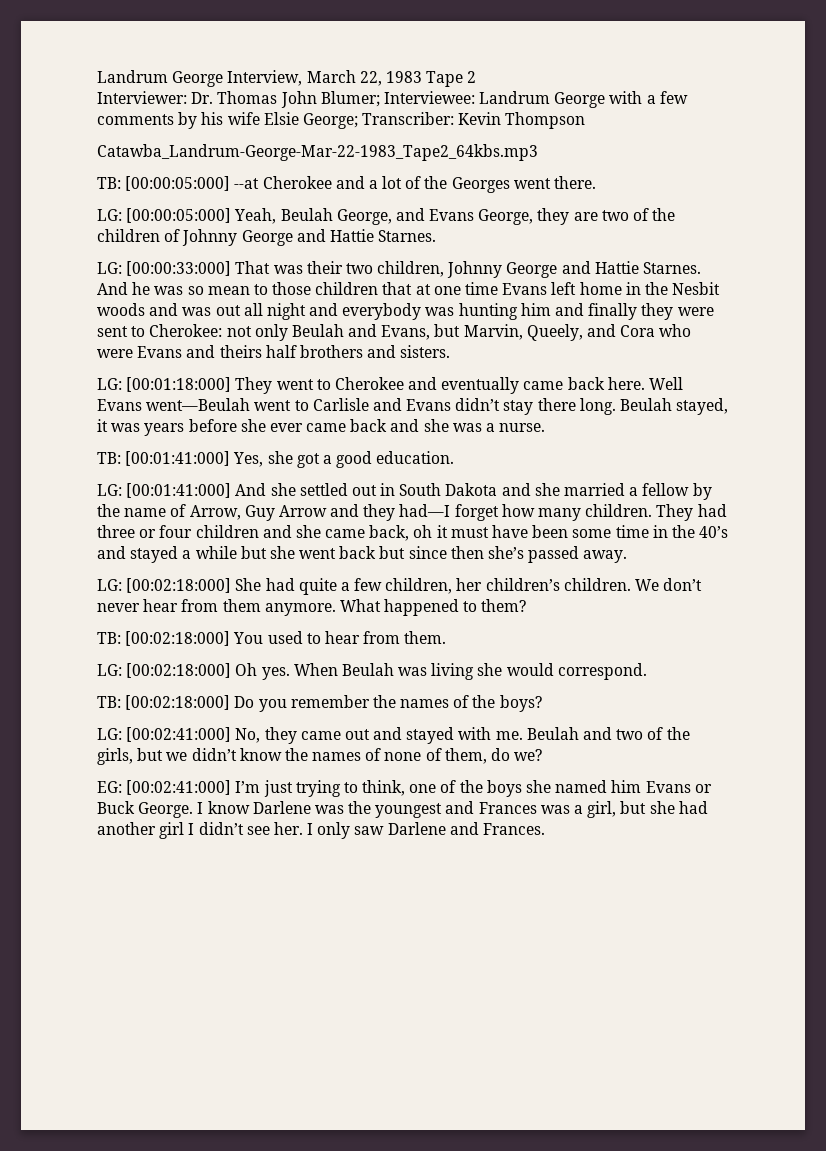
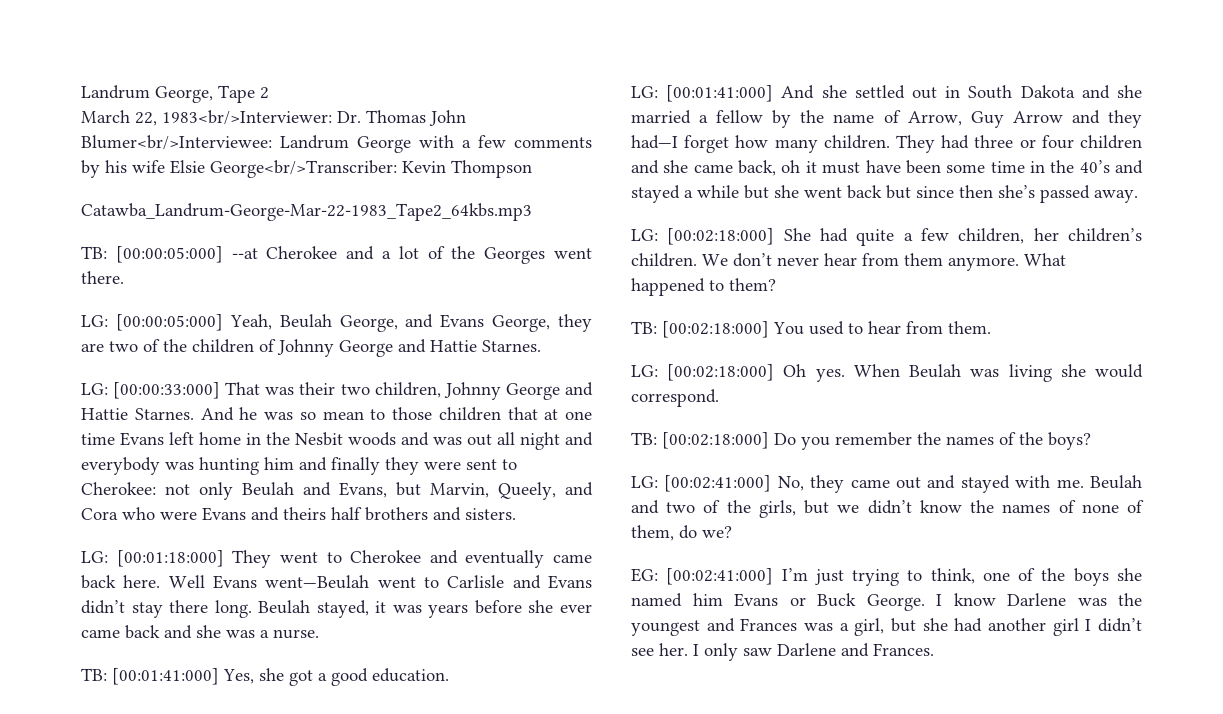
- Landrum George Interview, March 22, 1983 Tape 2
+ Landrum George, Tape 2
- Interviewer: Dr. Thomas John Blumer; Interviewee: Landrum George with a few comments by his wife Elsie George; Transcriber: Kevin Thompson
+ March 22, 1983<br/>Interviewer: Dr. Thomas John Blumer<br/>Interviewee: Landrum George with a few comments by his wife Elsie George<br/>Transcriber: Kevin Thompson

